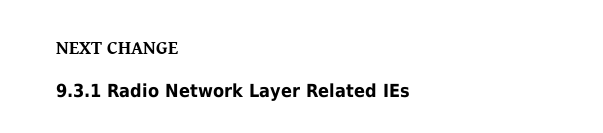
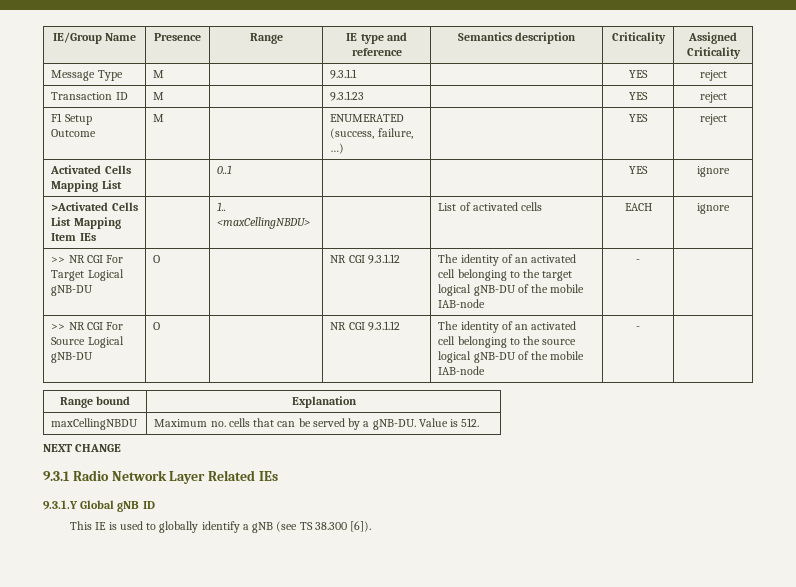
+ IE/Group Name | Presence | Range | IE type and reference | Semantics description | Criticality | Assigned Criticality
+ Message Type | M | | 9.3.1.1 | | YES | reject
+ Transaction ID | M | | 9.3.1.23 | | YES | reject
+ F1 Setup Outcome | M | | ENUMERATED (success, failure, …) | | YES | reject
+ Activated Cells Mapping List | | 0..1 | | | YES | ignore
+ >Activated Cells List Mapping Item IEs | | 1.. <maxCellingNBDU> | | List of activated cells | EACH | ignore
+ >> NR CGI For Target Logical gNB-DU | O | | NR CGI 9.3.1.12 | The identity of an activated cell belonging to the target logical gNB-DU of the mobile IAB-node | - |
+ >> NR CGI For Source Logical gNB-DU | O | | NR CGI 9.3.1.12 | The identity of an activated cell belonging to the source logical gNB-DU of the mobile IAB-node | - |
+ Range bound | Explanation
+ maxCellingNBDU | Maximum no. cells that can be served by a gNB-DU. Value is 512.
+ 9.3.1.Y Global gNB ID
+ This IE is used to globally identify a gNB (see TS 38.300 [6]).

